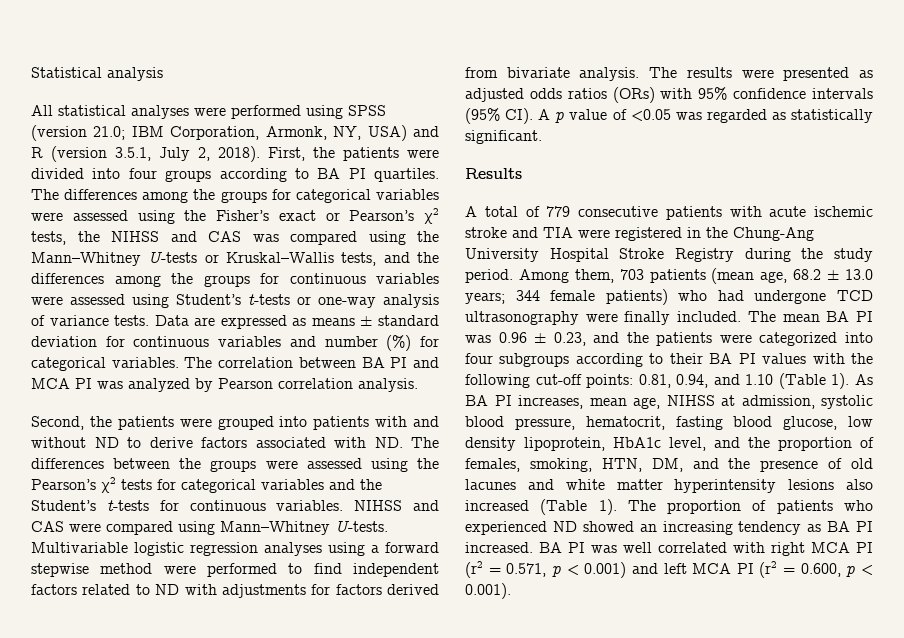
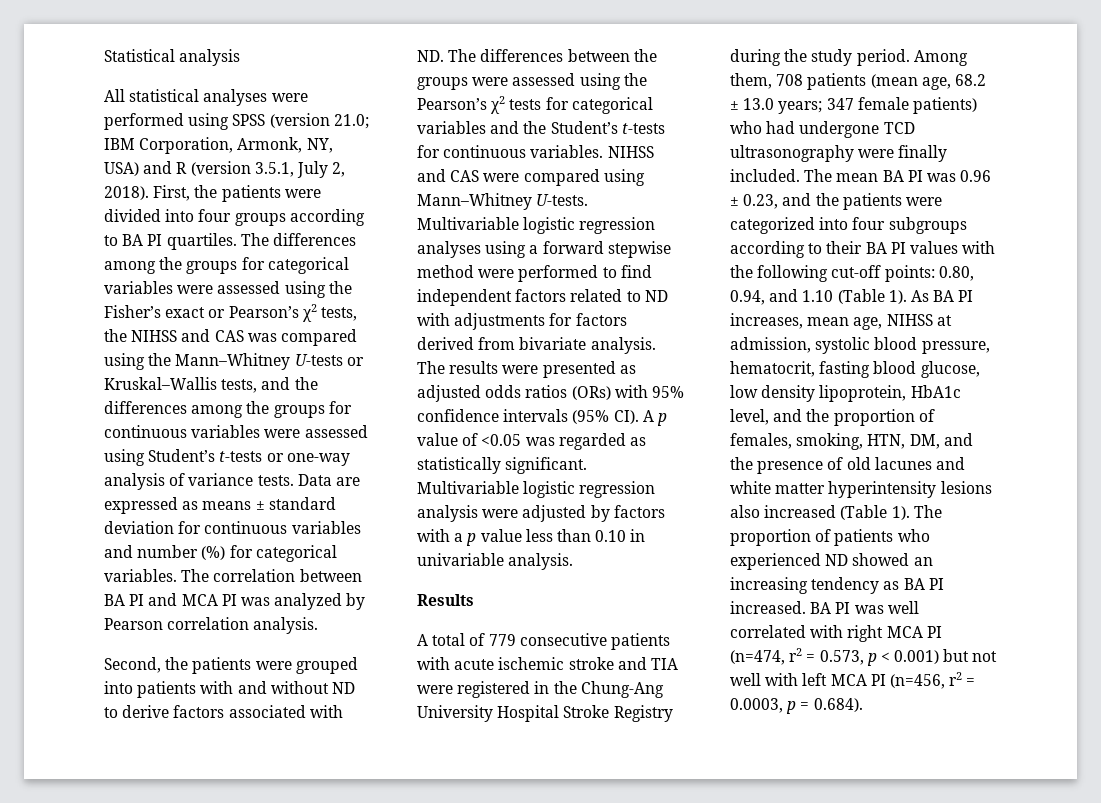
+ Multivariable logistic regression analysis were adjusted by factors with a p value less than 0.10 in univariable analysis.
- Among them, 703 patients (mean age, 68.2 ± 13.0 years; 344 female patients) who had undergone TCD ultrasonography were finally included.
+ Among them, 708 patients (mean age, 68.2 ± 13.0 years; 347 female patients) who had undergone TCD ultrasonography were finally included.
- The mean BA PI was 0.96 ± 0.23, and the patients were categorized into four subgroups according to their BA PI values with the following cut-off points: 0.81, 0.94, and 1.10 (Table 1).
+ The mean BA PI was 0.96 ± 0.23, and the patients were categorized into four subgroups according to their BA PI values with the following cut-off points: 0.80, 0.94, and 1.10 (Table 1).
- BA PI was well correlated with right MCA PI (r2 = 0.571, p < 0.001) and left MCA PI (r2 = 0.600, p < 0.001).
+ BA PI was well correlated with right MCA PI (n=474, r2 = 0.573, p < 0.001) but not well with left MCA PI (n=456, r2 = 0.0003, p = 0.684).

